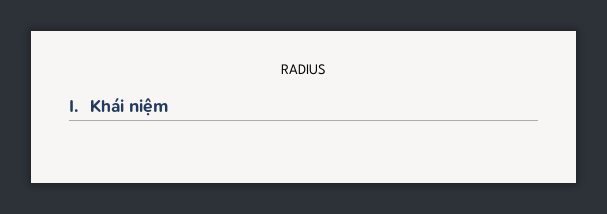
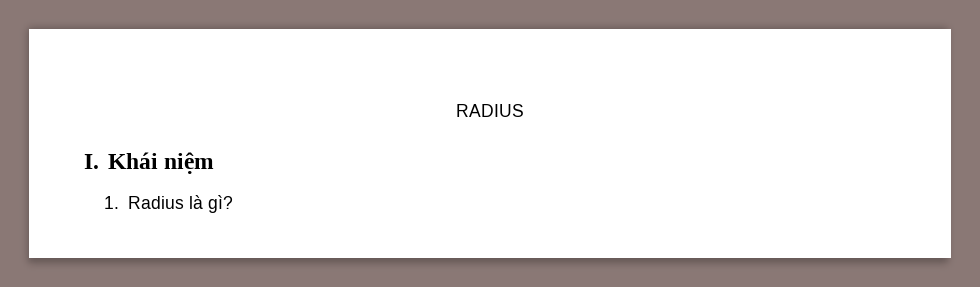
+ 1. Radius là gì?

